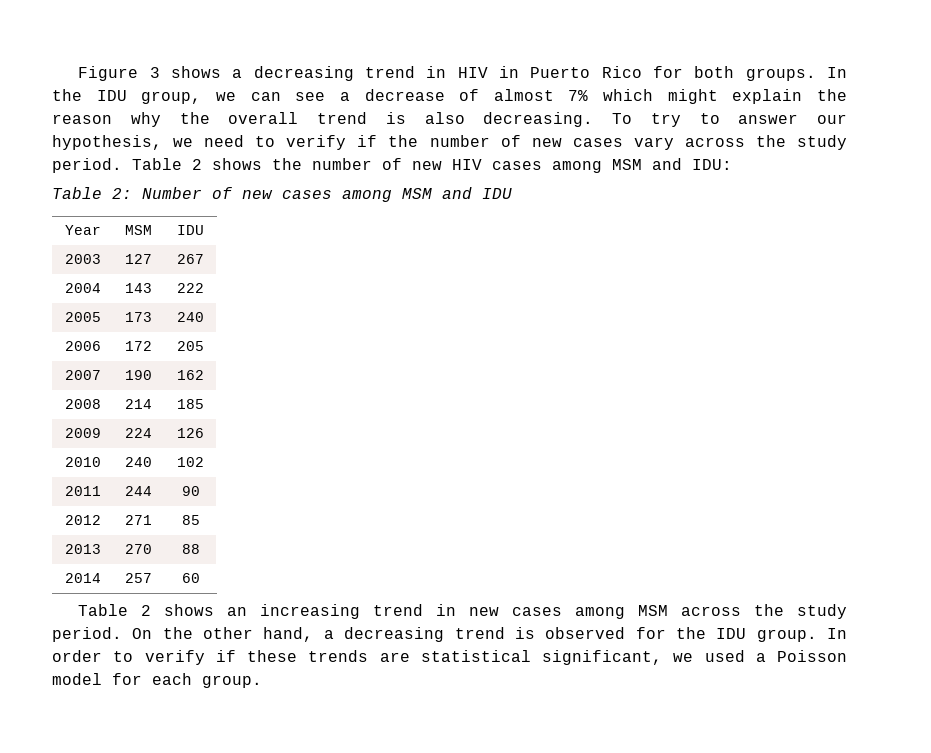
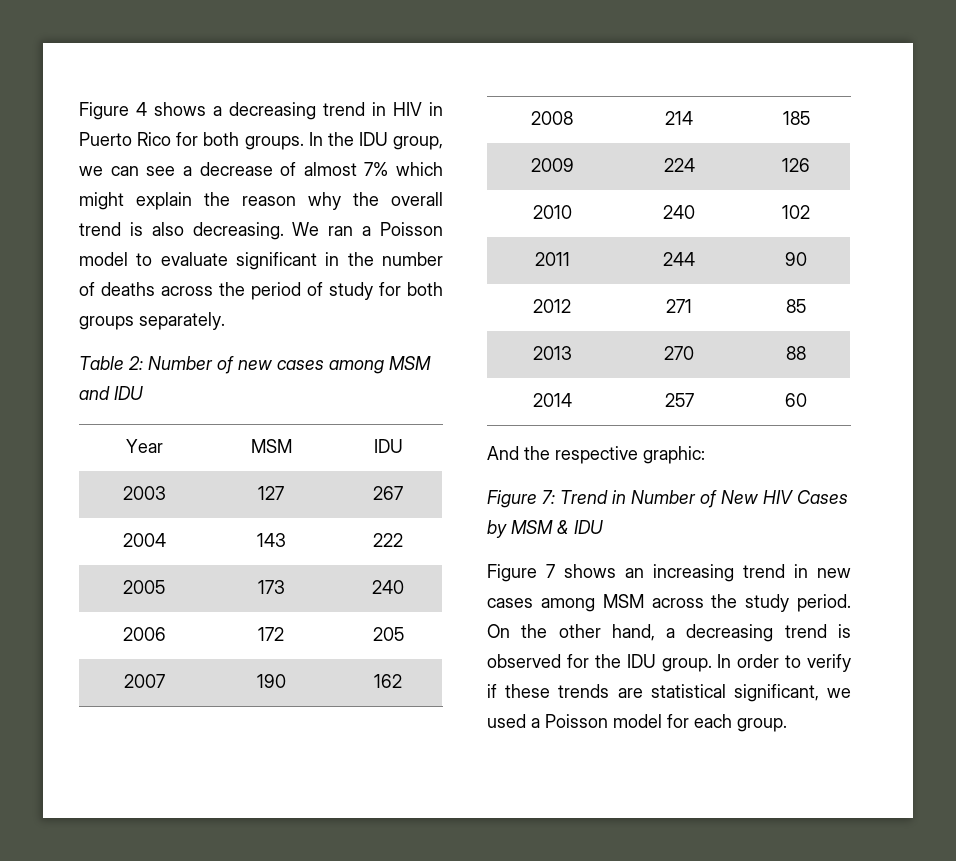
- Figure 3 shows a decreasing trend in HIV in Puerto Rico for both groups.
+ Figure 4 shows a decreasing trend in HIV in Puerto Rico for both groups.
- To try to answer our hypothesis, we need to verify if the number of new cases vary across the study period. Table 2 shows the number of new HIV cases among MSM and IDU:
+ We ran a Poisson model to evaluate significant in the number of deaths across the period of study for both groups separately.
- Table 2 shows an increasing trend in new cases among MSM across the study period.
+ And the respective graphic:
+ Figure 7: Trend in Number of New HIV Cases by MSM & IDU
+ Figure 7 shows an increasing trend in new cases among MSM across the study period.

